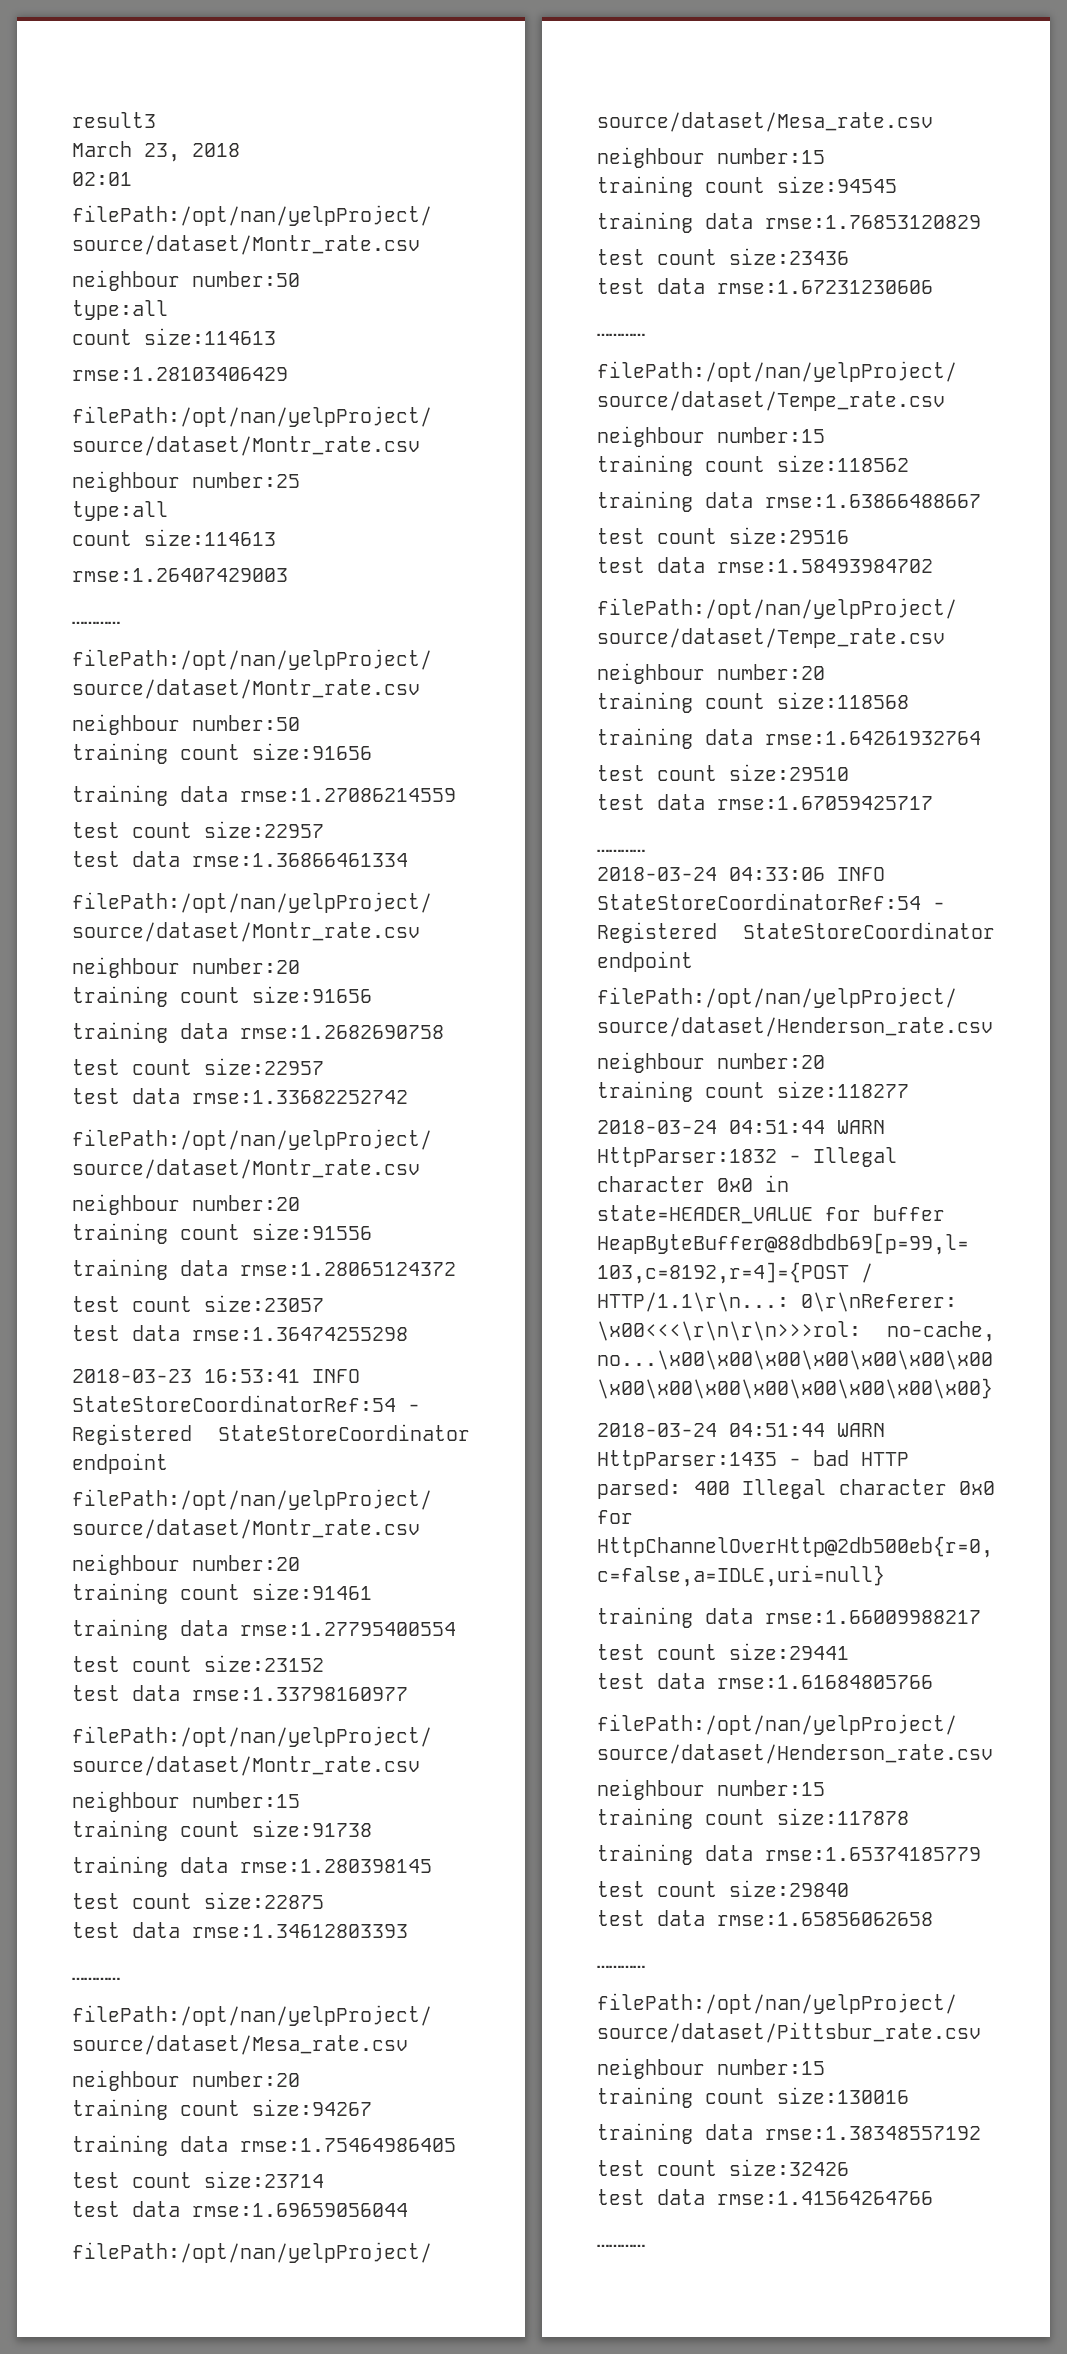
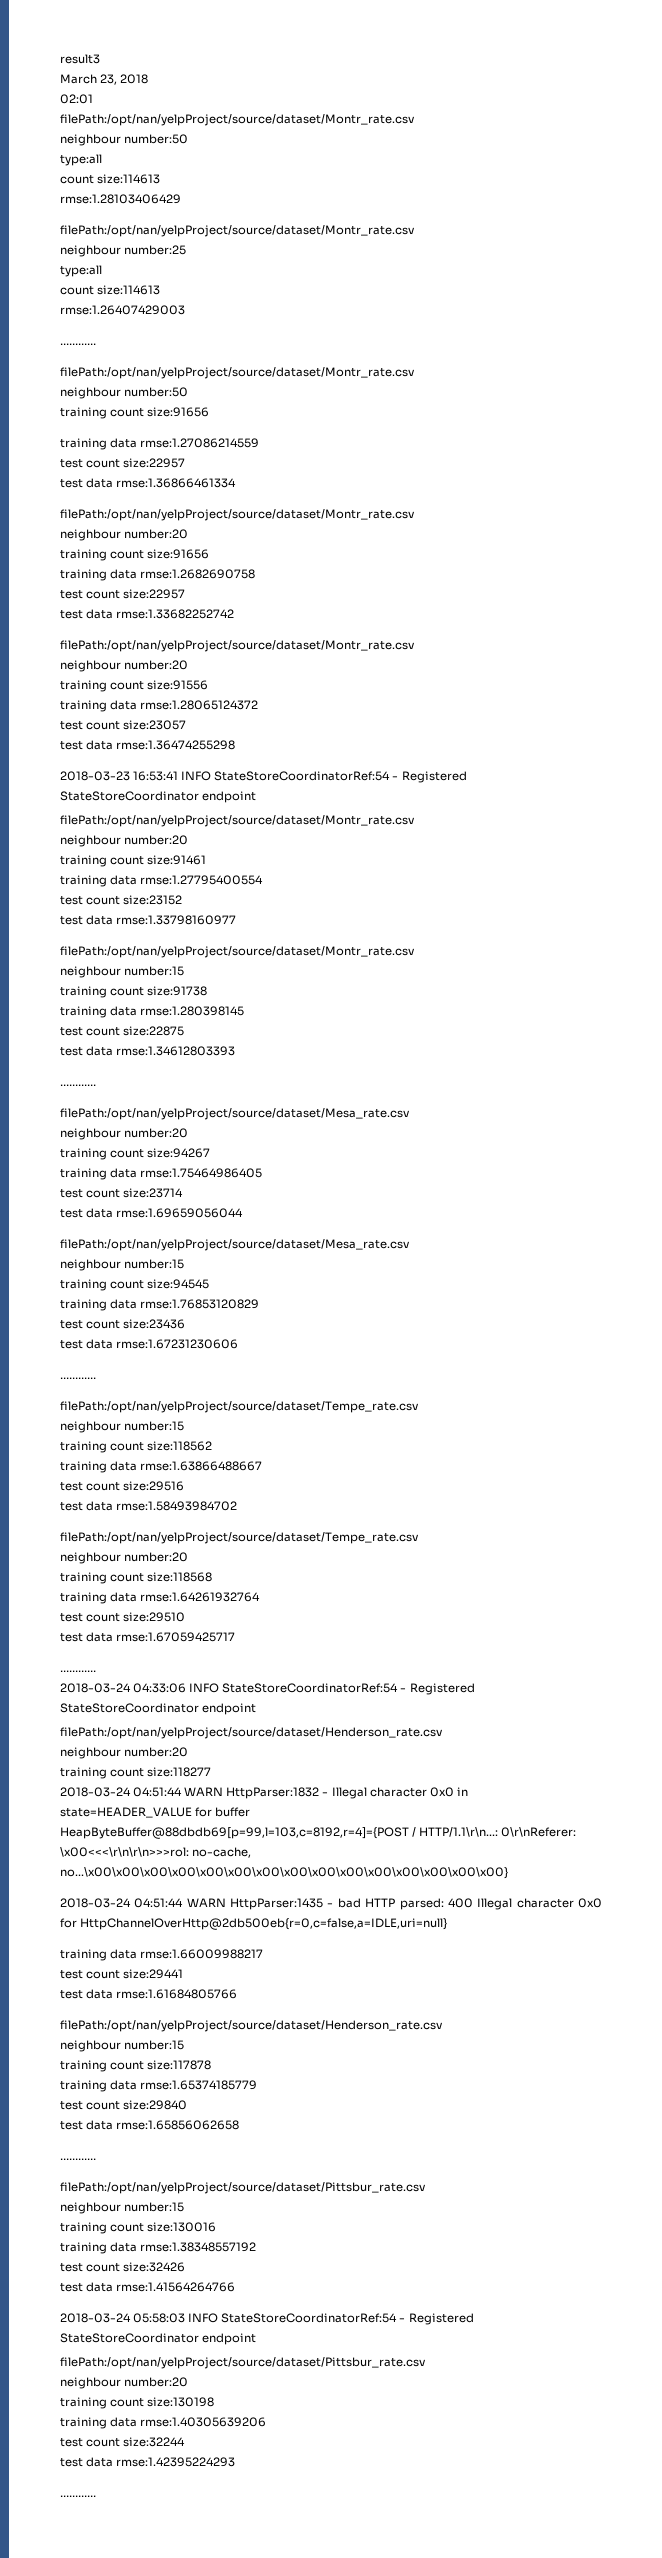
+ 2018-03-24 05:58:03 INFO StateStoreCoordinatorRef:54 - Registered StateStoreCoordinator endpoint
+ filePath:/opt/nan/yelpProject/source/dataset/Pittsbur_rate.csv
+ neighbour number:20
+ training count size:130198
+ training data rmse:1.40305639206
+ test count size:32244
+ test data rmse:1.42395224293

